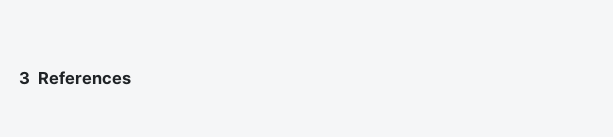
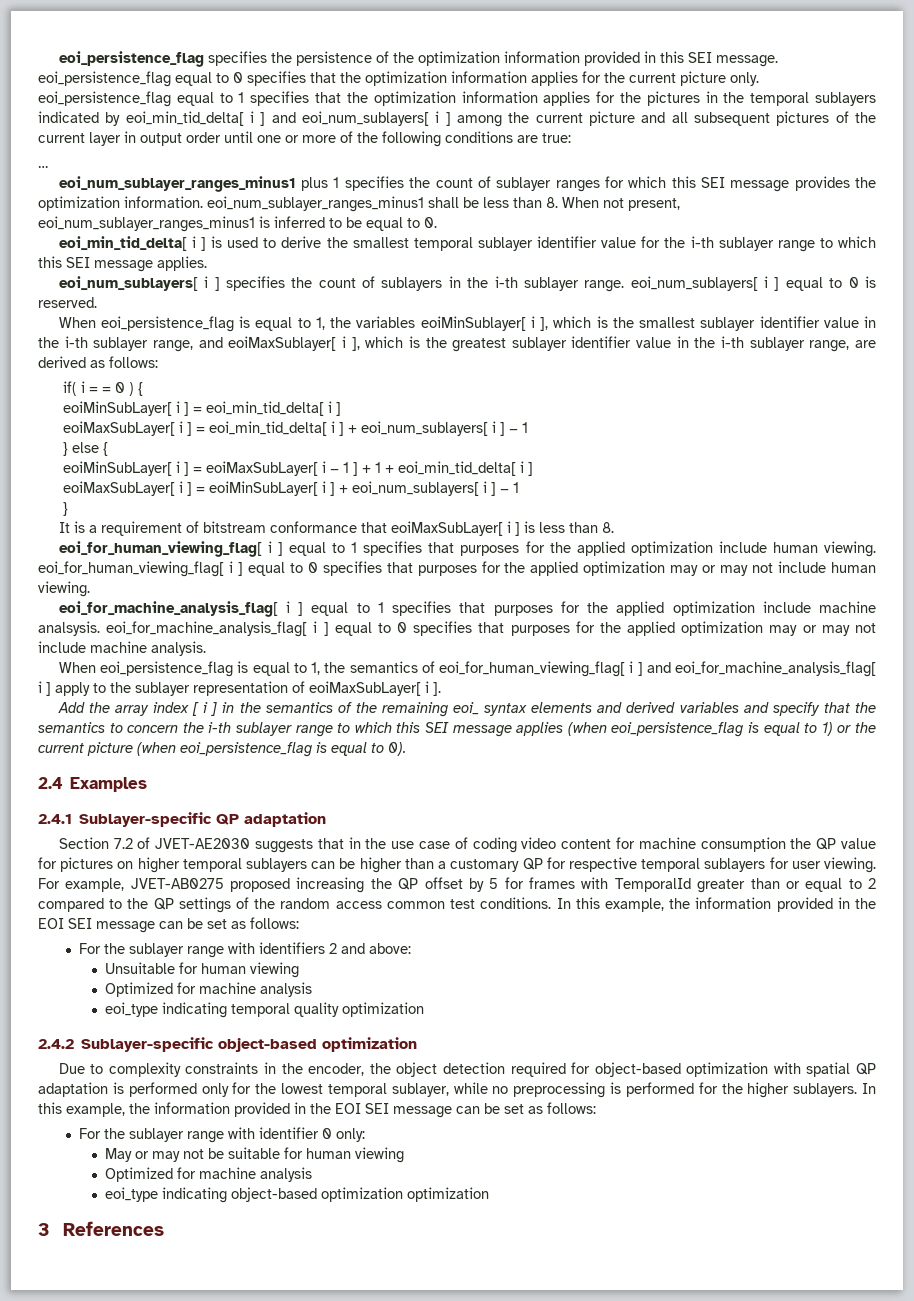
+ eoi_persistence_flag specifies the persistence of the optimization information provided in this SEI message. eoi_persistence_flag equal to 0 specifies that the optimization information applies for the current picture only. eoi_persistence_flag equal to 1 specifies that the optimization information applies for the pictures in the temporal sublayers indicated by eoi_min_tid_delta[ i ] and eoi_num_sublayers[ i ] among the current picture and all subsequent pictures of the current layer in output order until one or more of the following conditions are true:
+ …
+ eoi_num_sublayer_ranges_minus1 plus 1 specifies the count of sublayer ranges for which this SEI message provides the optimization information. eoi_num_sublayer_ranges_minus1 shall be less than 8. When not present, eoi_num_sublayer_ranges_minus1 is inferred to be equal to 0.
+ eoi_min_tid_delta[ i ] is used to derive the smallest temporal sublayer identifier value for the i-th sublayer range to which this SEI message applies.
+ eoi_num_sublayers[ i ] specifies the count of sublayers in the i-th sublayer range. eoi_num_sublayers[ i ] equal to 0 is reserved.
+ When eoi_persistence_flag is equal to 1, the variables eoiMinSublayer[ i ], which is the smallest sublayer identifier value in the i-th sublayer range, and eoiMaxSublayer[ i ], which is the greatest sublayer identifier value in the i-th sublayer range, are derived as follows:
+ if( i = = 0 ) {
+ eoiMinSubLayer[ i ] = eoi_min_tid_delta[ i ]
+ eoiMaxSubLayer[ i ] = eoi_min_tid_delta[ i ] + eoi_num_sublayers[ i ] − 1
+ } else {
+ eoiMinSubLayer[ i ] = eoiMaxSubLayer[ i − 1 ] + 1 + eoi_min_tid_delta[ i ]
+ eoiMaxSubLayer[ i ] = eoiMinSubLayer[ i ] + eoi_num_sublayers[ i ] − 1
+ }
+ It is a requirement of bitstream conformance that eoiMaxSubLayer[ i ] is less than 8.
+ eoi_for_human_viewing_flag[ i ] equal to 1 specifies that purposes for the applied optimization include human viewing. eoi_for_human_viewing_flag[ i ] equal to 0 specifies that purposes for the applied optimization may or may not include human viewing.
+ eoi_for_machine_analysis_flag[ i ] equal to 1 specifies that purposes for the applied optimization include machine analsysis. eoi_for_machine_analysis_flag[ i ] equal to 0 specifies that purposes for the applied optimization may or may not include machine analysis.
+ When eoi_persistence_flag is equal to 1, the semantics of eoi_for_human_viewing_flag[ i ] and eoi_for_machine_analysis_flag[ i ] apply to the sublayer representation of eoiMaxSubLayer[ i ].
+ Add the array index [ i ] in the semantics of the remaining eoi_ syntax elements and derived variables and specify that the semantics to concern the i-th sublayer range to which this SEI message applies (when eoi_persistence_flag is equal to 1) or the current picture (when eoi_persistence_flag is equal to 0).
+ 2.4 Examples
+ 2.4.1 Sublayer-specific QP adaptation
+ Section 7.2 of JVET-AE2030 suggests that in the use case of coding video content for machine consumption the QP value for pictures on higher temporal sublayers can be higher than a customary QP for respective temporal sublayers for user viewing. For example, JVET-AB0275 proposed increasing the QP offset by 5 for frames with TemporalId greater than or equal to 2 compared to the QP settings of the random access common test conditions. In this example, the information provided in the EOI SEI message can be set as follows:
+ For the sublayer range with identifiers 2 and above:
+ Unsuitable for human viewing
+ Optimized for machine analysis
+ eoi_type indicating temporal quality optimization
+ 2.4.2 Sublayer-specific object-based optimization
+ Due to complexity constraints in the encoder, the object detection required for object-based optimization with spatial QP adaptation is performed only for the lowest temporal sublayer, while no preprocessing is performed for the higher sublayers. In this example, the information provided in the EOI SEI message can be set as follows:
+ For the sublayer range with identifier 0 only:
+ May or may not be suitable for human viewing
+ Optimized for machine analysis
+ eoi_type indicating object-based optimization optimization

